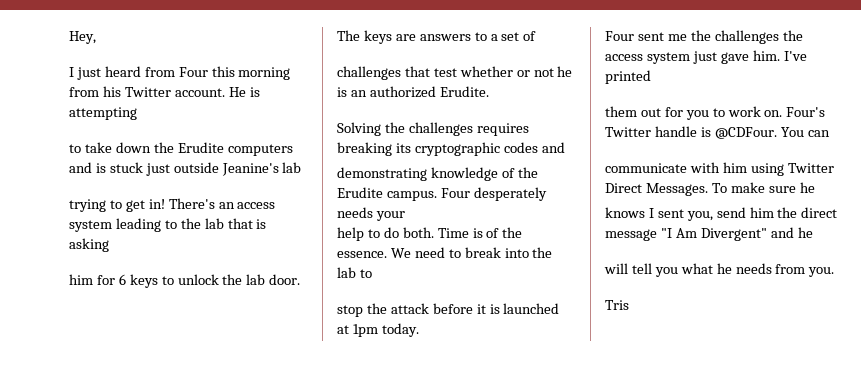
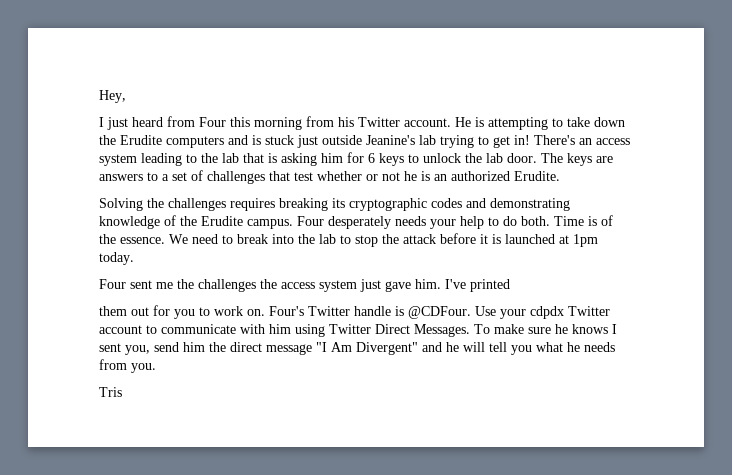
- He is attempting
- to take down the Erudite computers and is stuck just outside Jeanine's lab
- trying to get in!
+ He is attempting to take down the Erudite computers and is stuck just outside Jeanine's lab trying to get in!
- There's an access system leading to the lab that is asking
- him for 6 keys to unlock the lab door.
+ There's an access system leading to the lab that is asking him for 6 keys to unlock the lab door.
- The keys are answers to a set of
- challenges that test whether or not he is an authorized Erudite.
+ The keys are answers to a set of challenges that test whether or not he is an authorized Erudite.
- Solving the challenges requires breaking its cryptographic codes and
- demonstrating knowledge of the Erudite campus.
+ Solving the challenges requires breaking its cryptographic codes and demonstrating knowledge of the Erudite campus.
- Four desperately needs your
- help to do both.
+ Four desperately needs your help to do both.
- We need to break into the lab to
- stop the attack before it is launched at 1pm today.
+ We need to break into the lab to stop the attack before it is launched at 1pm today.
- You can
- communicate with him using Twitter Direct Messages.
+ Use your cdpdx Twitter account to communicate with him using Twitter Direct Messages.
- To make sure he
- knows I sent you, send him the direct message "I Am Divergent" and he
- will tell you what he needs from you.
+ To make sure he knows I sent you, send him the direct message "I Am Divergent" and he will tell you what he needs from you.

